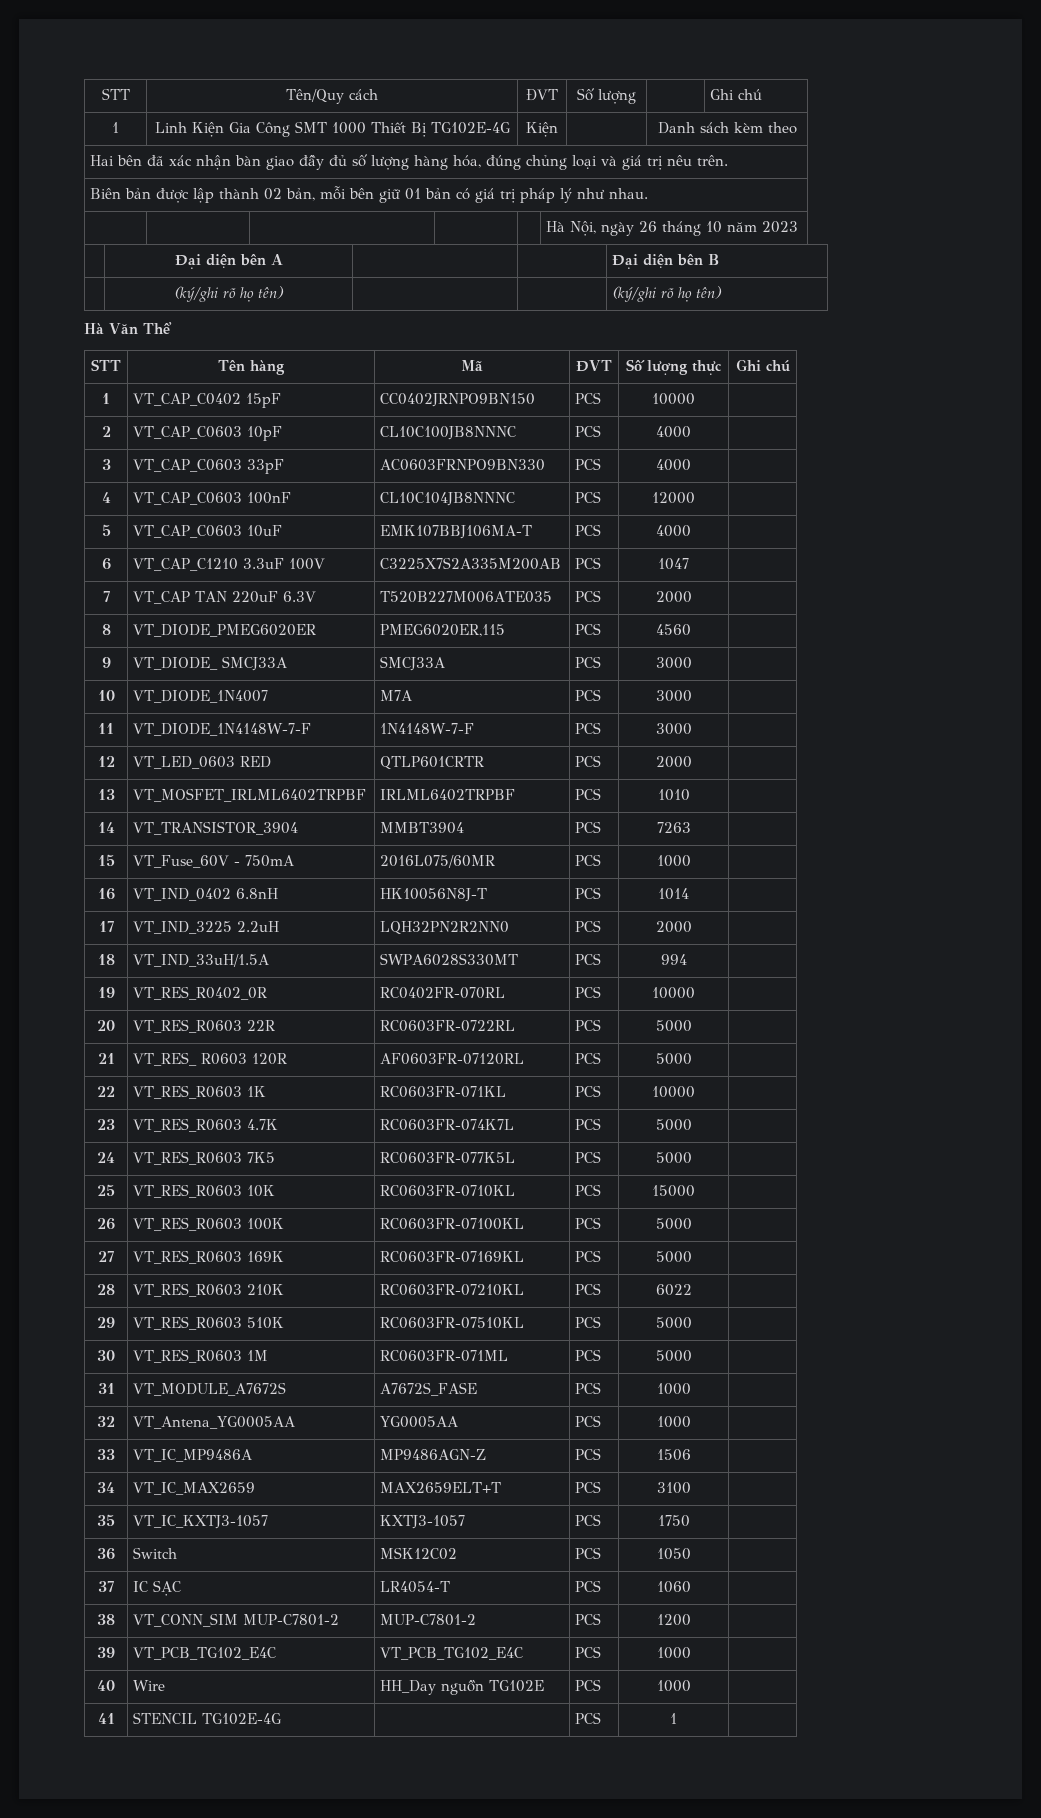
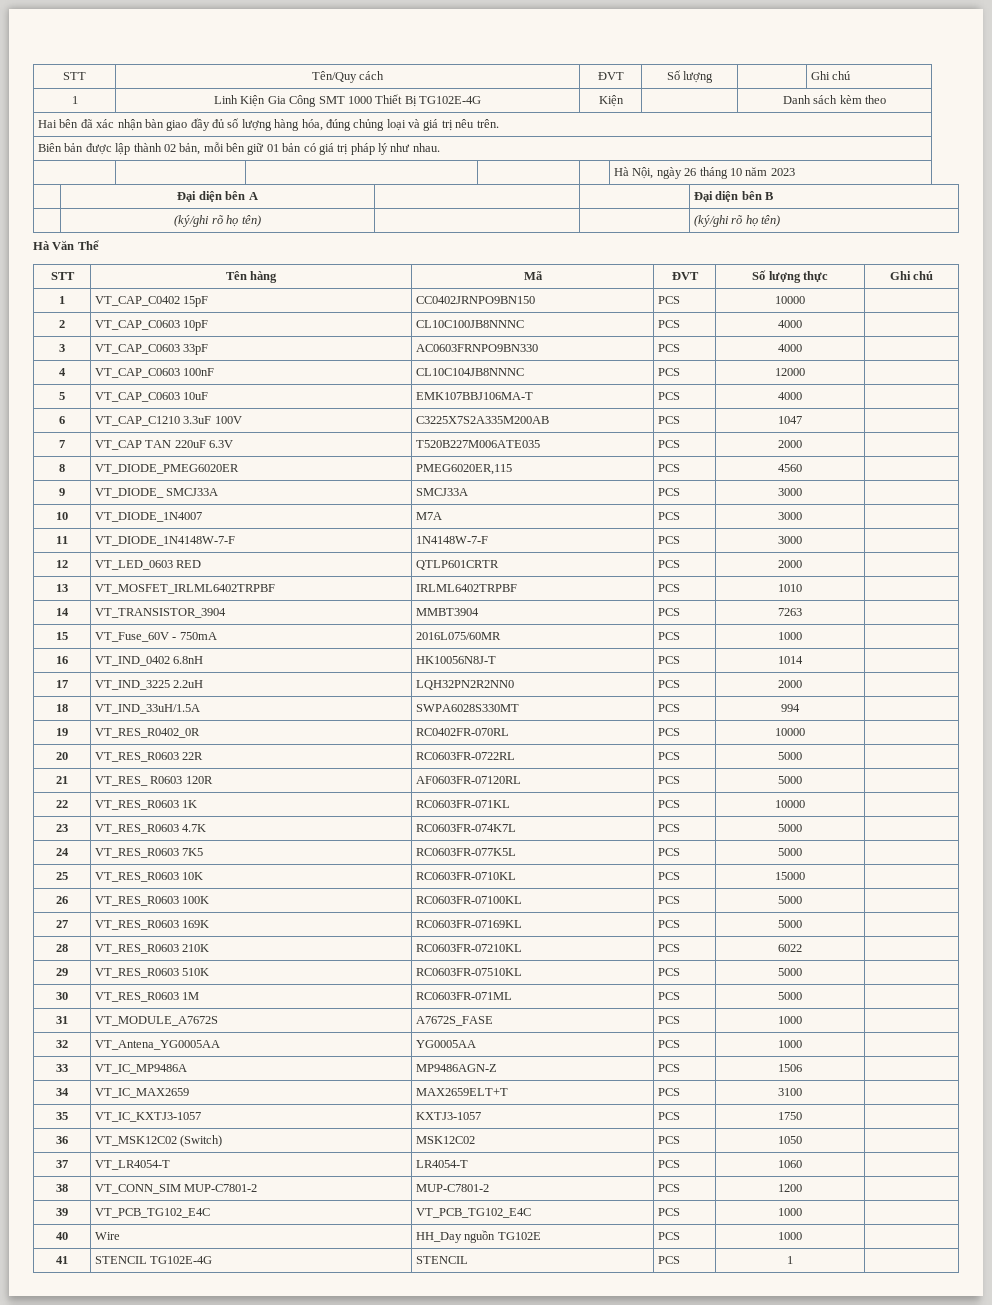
- 36 | Switch | MSK12C02 | PCS | 1050 |
+ 36 | VT_MSK12C02 (Switch) | MSK12C02 | PCS | 1050 |
- 37 | IC SẠC | LR4054-T | PCS | 1060 |
+ 37 | VT_LR4054-T | LR4054-T | PCS | 1060 |
- 41 | STENCIL TG102E-4G | | PCS | 1 |
+ 41 | STENCIL TG102E-4G | STENCIL | PCS | 1 |

